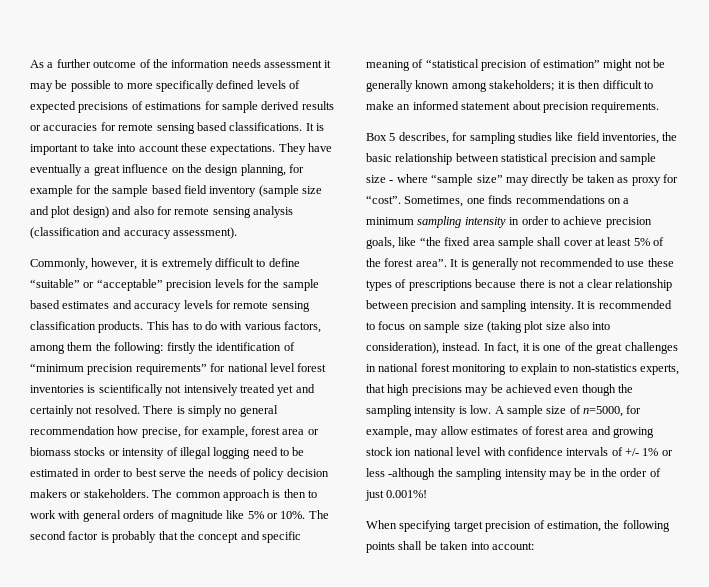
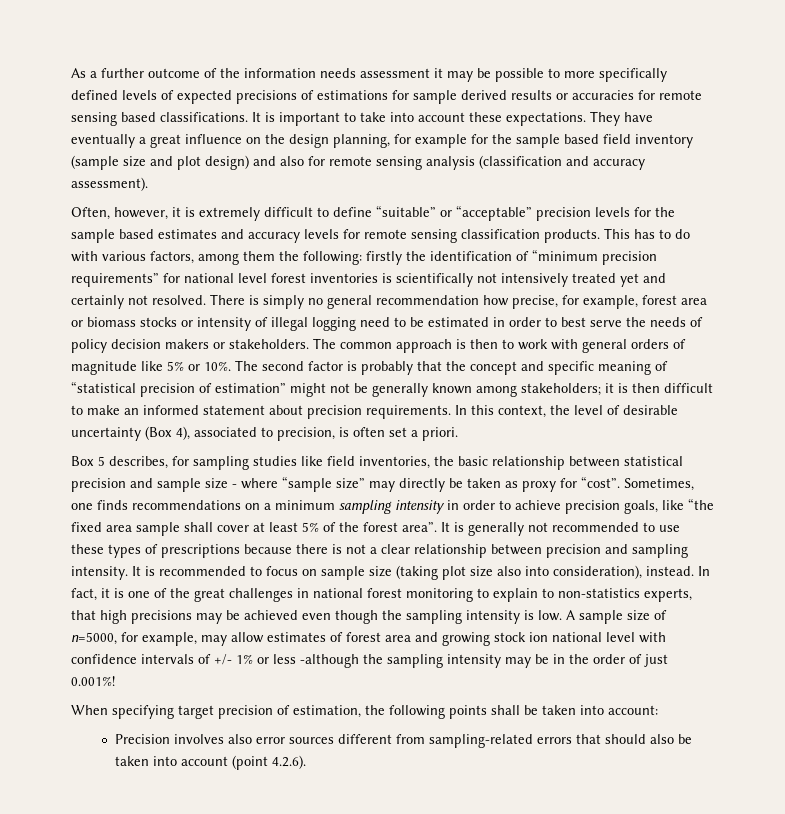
- Commonly, however, it is extremely difficult to define “suitable” or “acceptable” precision levels for the sample based estimates and accuracy levels for remote sensing classification products.
+ Often, however, it is extremely difficult to define “suitable” or “acceptable” precision levels for the sample based estimates and accuracy levels for remote sensing classification products.
+ In this context, the level of desirable uncertainty (Box 4), associated to precision, is often set a priori.
+ Precision involves also error sources different from sampling-related errors that should also be taken into account (point 4.2.6).

